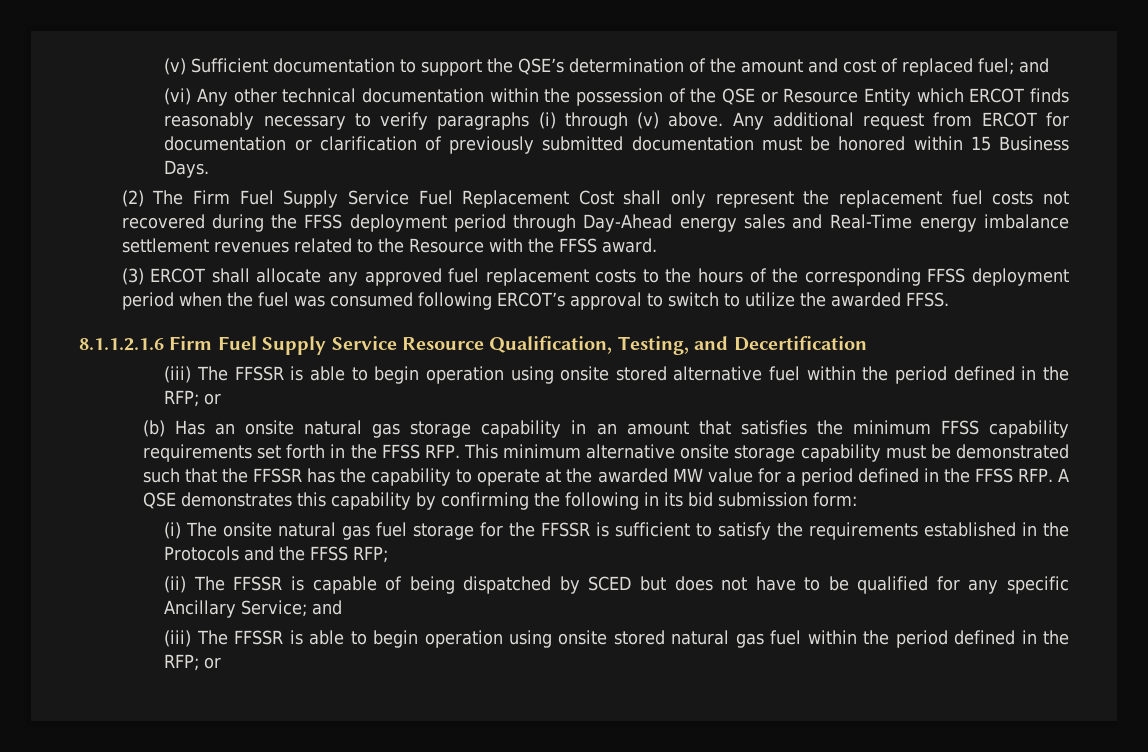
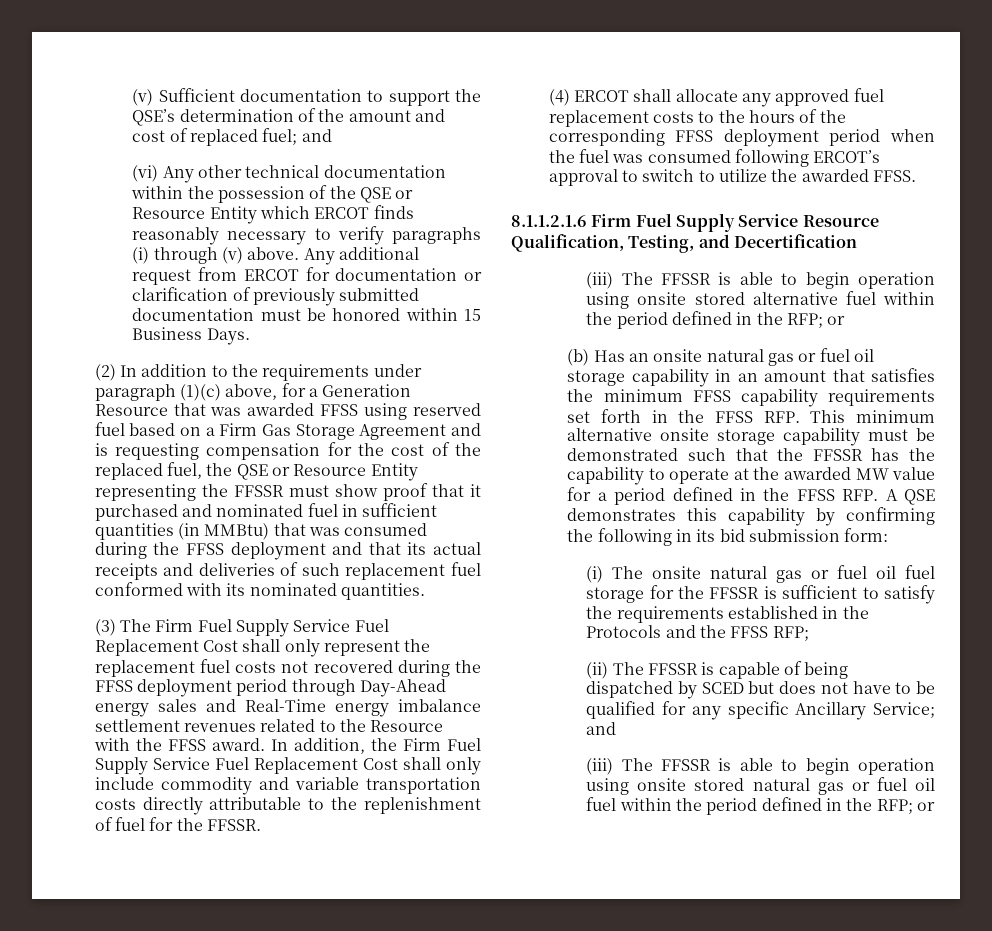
- (2) The Firm Fuel Supply Service Fuel Replacement Cost shall only represent the replacement fuel costs not recovered during the FFSS deployment period through Day-Ahead energy sales and Real-Time energy imbalance settlement revenues related to the Resource with the FFSS award.
- (3) ERCOT shall allocate any approved fuel replacement costs to the hours of the corresponding FFSS deployment period when the fuel was consumed following ERCOT’s approval to switch to utilize the awarded FFSS.
+ (2) In addition to the requirements under paragraph (1)(c) above, for a Generation Resource that was awarded FFSS using reserved fuel based on a Firm Gas Storage Agreement and is requesting compensation for the cost of the replaced fuel, the QSE or Resource Entity representing the FFSSR must show proof that it purchased and nominated fuel in sufficient quantities (in MMBtu) that was consumed during the FFSS deployment and that its actual receipts and deliveries of such replacement fuel conformed with its nominated quantities.
+ (3) The Firm Fuel Supply Service Fuel Replacement Cost shall only represent the replacement fuel costs not recovered during the FFSS deployment period through Day-Ahead energy sales and Real-Time energy imbalance settlement revenues related to the Resource with the FFSS award. In addition, the Firm Fuel Supply Service Fuel Replacement Cost shall only include commodity and variable transportation costs directly attributable to the replenishment of fuel for the FFSSR.
+ (4) ERCOT shall allocate any approved fuel replacement costs to the hours of the corresponding FFSS deployment period when the fuel was consumed following ERCOT’s approval to switch to utilize the awarded FFSS.
- (b) Has an onsite natural gas storage capability in an amount that satisfies the minimum FFSS capability requirements set forth in the FFSS RFP. This minimum alternative onsite storage capability must be demonstrated such that the FFSSR has the capability to operate at the awarded MW value for a period defined in the FFSS RFP. A QSE demonstrates this capability by confirming the following in its bid submission form:
+ (b) Has an onsite natural gas or fuel oil storage capability in an amount that satisfies the minimum FFSS capability requirements set forth in the FFSS RFP. This minimum alternative onsite storage capability must be demonstrated such that the FFSSR has the capability to operate at the awarded MW value for a period defined in the FFSS RFP. A QSE demonstrates this capability by confirming the following in its bid submission form:
- (i) The onsite natural gas fuel storage for the FFSSR is sufficient to satisfy the requirements established in the Protocols and the FFSS RFP;
+ (i) The onsite natural gas or fuel oil fuel storage for the FFSSR is sufficient to satisfy the requirements established in the Protocols and the FFSS RFP;
- (iii) The FFSSR is able to begin operation using onsite stored natural gas fuel within the period defined in the RFP; or
+ (iii) The FFSSR is able to begin operation using onsite stored natural gas or fuel oil fuel within the period defined in the RFP; or

